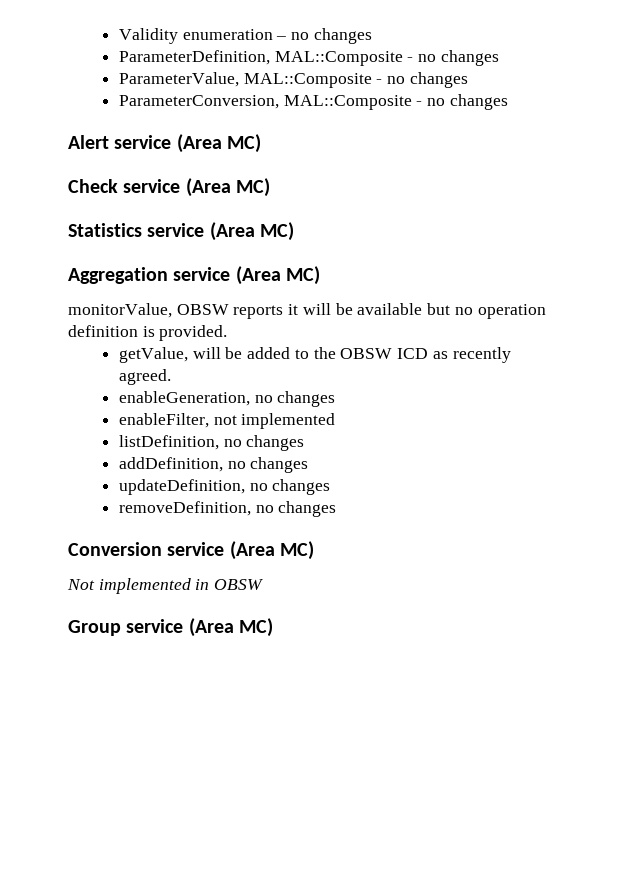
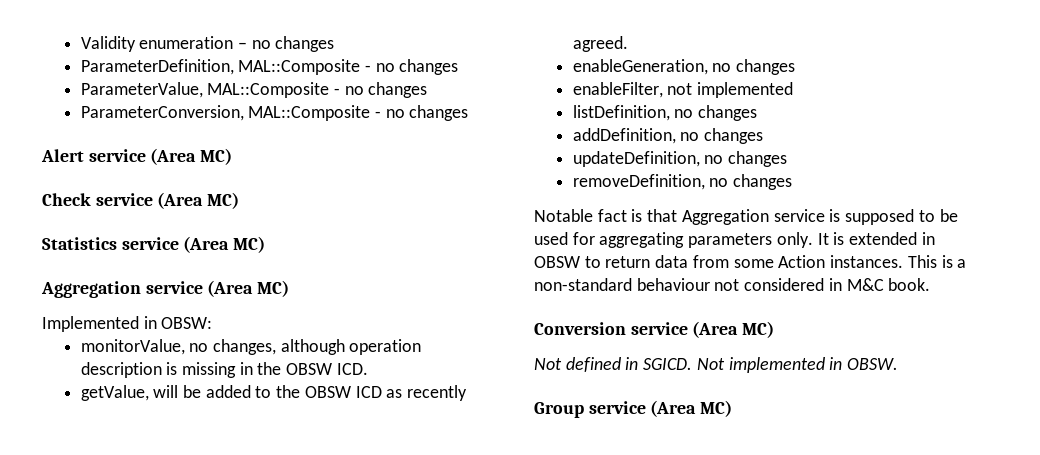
- monitorValue, OBSW reports it will be available but no operation definition is provided.
+ Implemented in OBSW:
+ monitorValue, no changes, although operation description is missing in the OBSW ICD.
+ Notable fact is that Aggregation service is supposed to be used for aggregating parameters only. It is extended in OBSW to return data from some Action instances. This is a non-standard behaviour not considered in M&C book.
- Not implemented in OBSW
+ Not defined in SGICD. Not implemented in OBSW.

